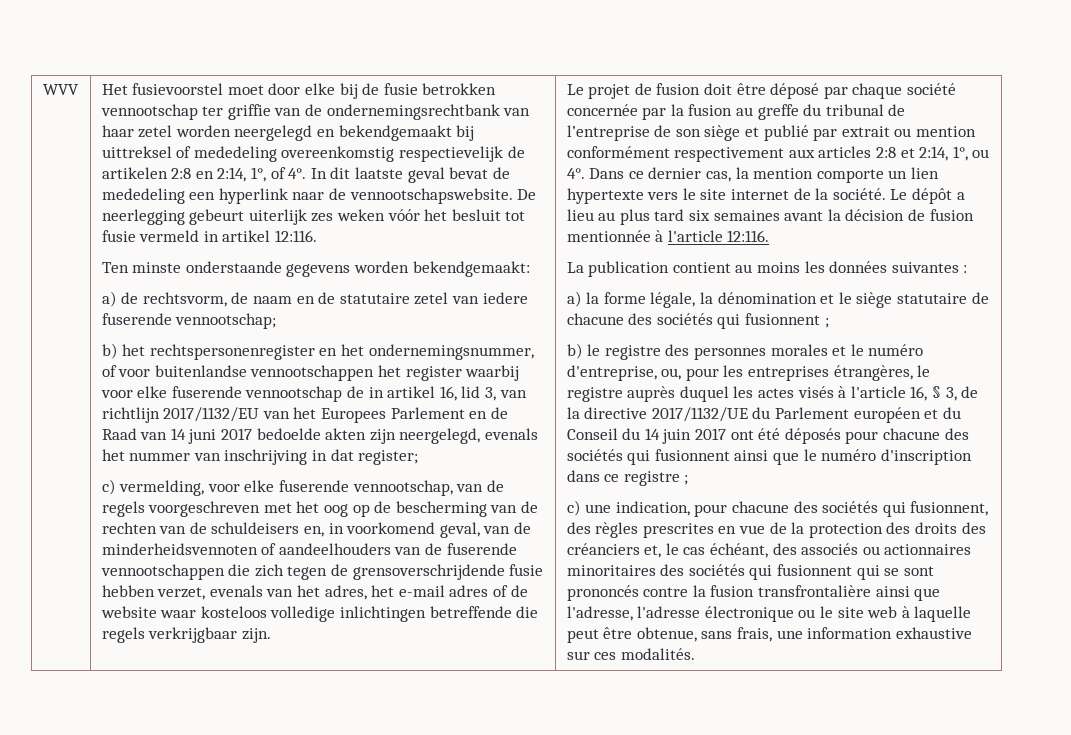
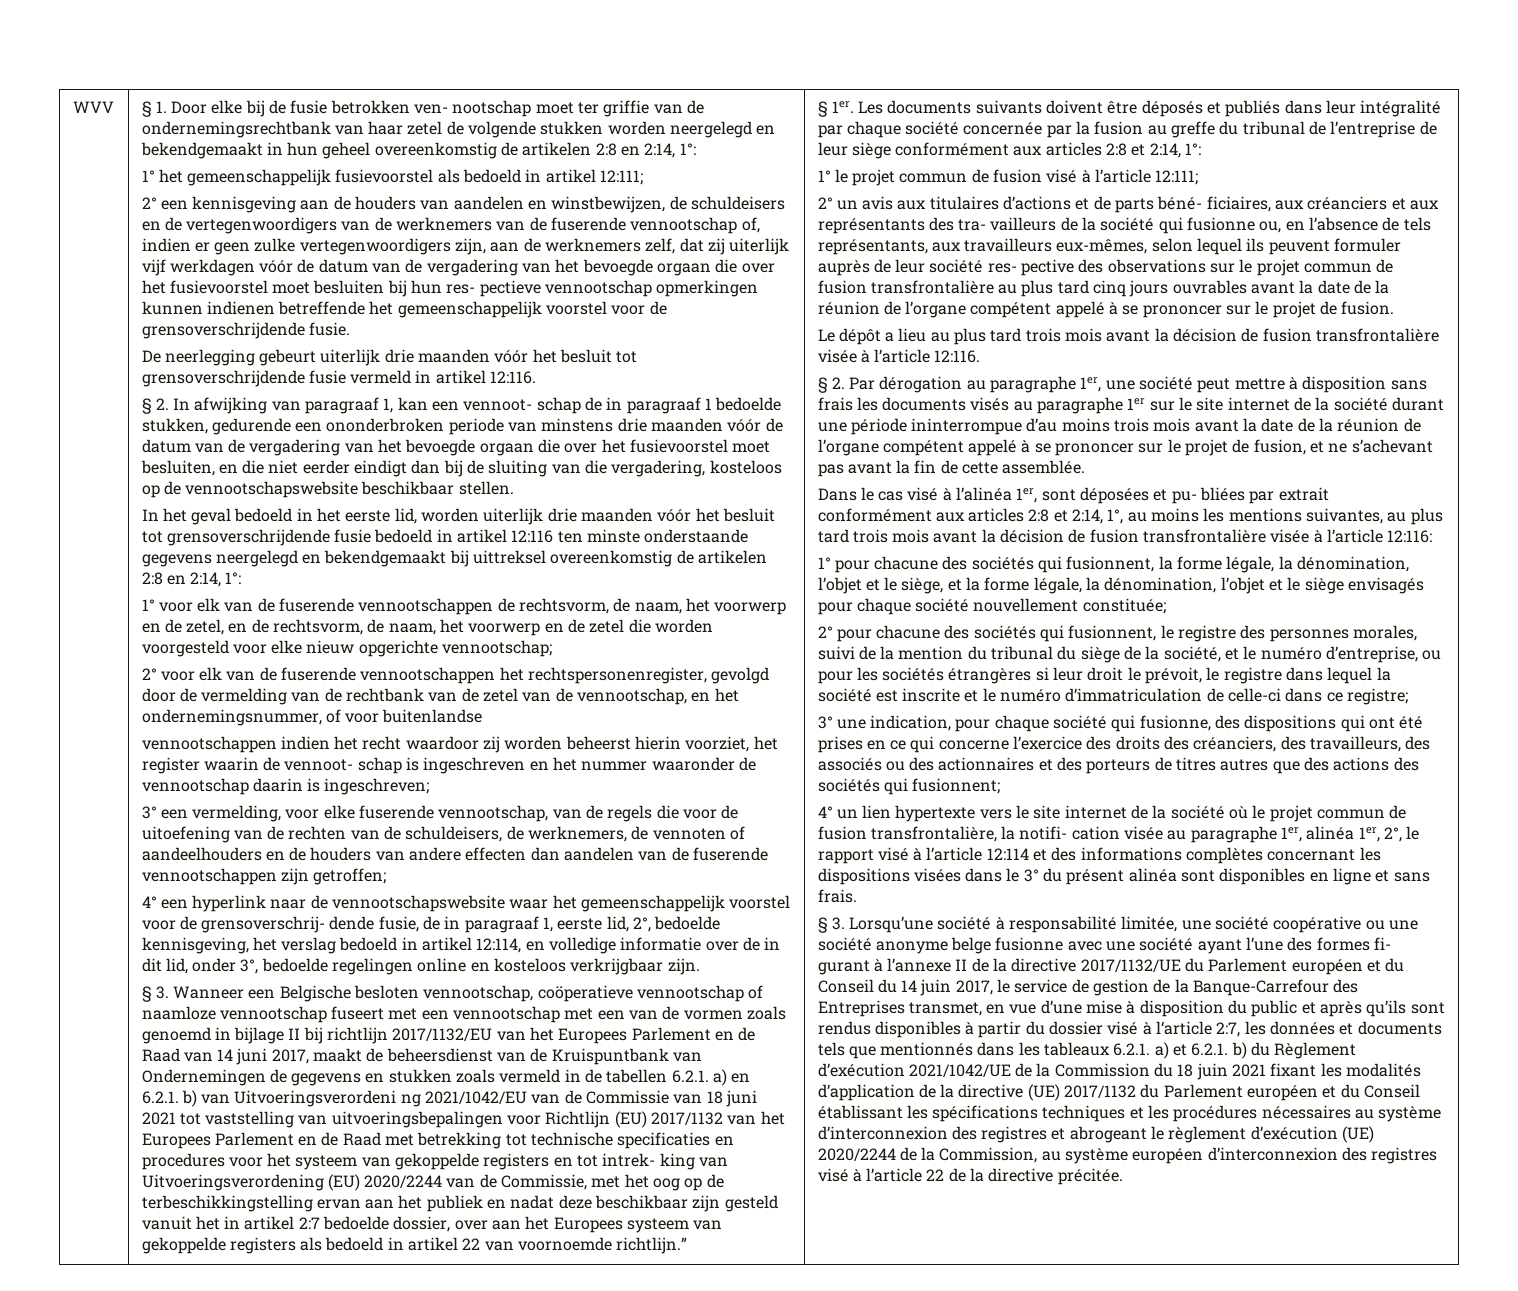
- Het fusievoorstel moet door elke bij de fusie betrokken vennootschap ter griffie van de ondernemingsrechtbank van haar zetel worden neergelegd en bekendgemaakt bij uittreksel of mededeling overeenkomstig respectievelijk de artikelen 2:8 en 2:14, 1°, of 4°. In dit laatste geval bevat de mededeling een hyperlink naar de vennootschapswebsite. De neerlegging gebeurt uiterlijk zes weken vóór het besluit tot fusie vermeld in artikel 12:116.
+ § 1. Door elke bij de fusie betrokken ven- nootschap moet ter griffie van de ondernemingsrechtbank van haar zetel de volgende stukken worden neergelegd en bekendgemaakt in hun geheel overeenkomstig de artikelen 2:8 en 2:14, 1°:
+ 1° het gemeenschappelijk fusievoorstel als bedoeld in artikel 12:111;
+ 2° een kennisgeving aan de houders van aandelen en winstbewijzen, de schuldeisers en de vertegenwoordigers van de werknemers van de fuserende vennootschap of, indien er geen zulke vertegenwoordigers zijn, aan de werknemers zelf, dat zij uiterlijk vijf werkdagen vóór de datum van de vergadering van het bevoegde orgaan die over het fusievoorstel moet besluiten bij hun res- pectieve vennootschap opmerkingen kunnen indienen betreffende het gemeenschappelijk voorstel voor de grensoverschrijdende fusie.
+ De neerlegging gebeurt uiterlijk drie maanden vóór het besluit tot grensoverschrijdende fusie vermeld in artikel 12:116.
- Ten minste onderstaande gegevens worden bekendgemaakt:
- a) de rechtsvorm, de naam en de statutaire zetel van iedere fuserende vennootschap;
- b) het rechtspersonenregister en het ondernemingsnummer, of voor buitenlandse vennootschappen het register waarbij voor elke fuserende vennootschap de in artikel 16, lid 3, van richtlijn 2017/1132/EU van het Europees Parlement en de Raad van 14 juni 2017 bedoelde akten zijn neergelegd, evenals het nummer van inschrijving in dat register;
- c) vermelding, voor elke fuserende vennootschap, van de regels voorgeschreven met het oog op de bescherming van de rechten van de schuldeisers en, in voorkomend geval, van de minderheidsvennoten of aandeelhouders van de fuserende vennootschappen die zich tegen de grensoverschrijdende fusie hebben verzet, evenals van het adres, het e-mail adres of de website waar kosteloos volledige inlichtingen betreffende die regels verkrijgbaar zijn. | Le projet de fusion doit être déposé par chaque société concernée par la fusion au greffe du tribunal de l’entreprise de son siège et publié par extrait ou mention conformément respectivement aux articles 2:8 et 2:14, 1°, ou 4°. Dans ce dernier cas, la mention comporte un lien hypertexte vers le site internet de la société. Le dépôt a lieu au plus tard six semaines avant la décision de fusion mentionnée à l'article 12:116.
- La publication contient au moins les données suivantes :
- a) la forme légale, la dénomination et le siège statutaire de chacune des sociétés qui fusionnent ;
- b) le registre des personnes morales et le numéro d'entreprise, ou, pour les entreprises étrangères, le registre auprès duquel les actes visés à l'article 16, § 3, de la directive 2017/1132/UE du Parlement européen et du Conseil du 14 juin 2017 ont été déposés pour chacune des sociétés qui fusionnent ainsi que le numéro d'inscription dans ce registre ;
- c) une indication, pour chacune des sociétés qui fusionnent, des règles prescrites en vue de la protection des droits des créanciers et, le cas échéant, des associés ou actionnaires minoritaires des sociétés qui fusionnent qui se sont prononcés contre la fusion transfrontalière ainsi que l'adresse, l'adresse électronique ou le site web à laquelle peut être obtenue, sans frais, une information exhaustive sur ces modalités.
+ § 2. In afwijking van paragraaf 1, kan een vennoot- schap de in paragraaf 1 bedoelde stukken, gedurende een ononderbroken periode van minstens drie maanden vóór de datum van de vergadering van het bevoegde orgaan die over het fusievoorstel moet besluiten, en die niet eerder eindigt dan bij de sluiting van die vergadering, kosteloos op de vennootschapswebsite beschikbaar stellen.
+ In het geval bedoeld in het eerste lid, worden uiterlijk drie maanden vóór het besluit tot grensoverschrijdende fusie bedoeld in artikel 12:116 ten minste onderstaande gegevens neergelegd en bekendgemaakt bij uittreksel overeenkomstig de artikelen 2:8 en 2:14, 1°:
+ 1° voor elk van de fuserende vennootschappen de rechtsvorm, de naam, het voorwerp en de zetel, en de rechtsvorm, de naam, het voorwerp en de zetel die worden voorgesteld voor elke nieuw opgerichte vennootschap;
+ 2° voor elk van de fuserende vennootschappen het rechtspersonenregister, gevolgd door de vermelding van de rechtbank van de zetel van de vennootschap, en het ondernemingsnummer, of voor buitenlandse
+ vennootschappen indien het recht waardoor zij worden beheerst hierin voorziet, het register waarin de vennoot- schap is ingeschreven en het nummer waaronder de vennootschap daarin is ingeschreven;
+ 3° een vermelding, voor elke fuserende vennootschap, van de regels die voor de uitoefening van de rechten van de schuldeisers, de werknemers, de vennoten of aandeelhouders en de houders van andere effecten dan aandelen van de fuserende vennootschappen zijn getroffen;
+ 4° een hyperlink naar de vennootschapswebsite waar het gemeenschappelijk voorstel voor de grensoverschrij- dende fusie, de in paragraaf 1, eerste lid, 2°, bedoelde kennisgeving, het verslag bedoeld in artikel 12:114, en volledige informatie over de in dit lid, onder 3°, bedoelde regelingen online en kosteloos verkrijgbaar zijn.
+ § 3. Wanneer een Belgische besloten vennootschap, coöperatieve vennootschap of naamloze vennootschap fuseert met een vennootschap met een van de vormen zoals genoemd in bijlage II bij richtlijn 2017/1132/EU van het Europees Parlement en de Raad van 14 juni 2017, maakt de beheersdienst van de Kruispuntbank van Ondernemingen de gegevens en stukken zoals vermeld in de tabellen 6.2.1. a) en 6.2.1. b) van Uitvoeringsverordeni ng 2021/1042/EU van de Commissie van 18 juni 2021 tot vaststelling van uitvoeringsbepalingen voor Richtlijn (EU) 2017/1132 van het Europees Parlement en de Raad met betrekking tot technische specificaties en procedures voor het systeem van gekoppelde registers en tot intrek- king van Uitvoeringsverordening (EU) 2020/2244 van de Commissie, met het oog op de terbeschikkingstelling ervan aan het publiek en nadat deze beschikbaar zijn gesteld vanuit het in artikel 2:7 bedoelde dossier, over aan het Europees systeem van gekoppelde registers als bedoeld in artikel 22 van voornoemde richtlijn.” | § 1er. Les documents suivants doivent être déposés et publiés dans leur intégralité par chaque société concernée par la fusion au greffe du tribunal de l’entreprise de leur siège conformément aux articles 2:8 et 2:14, 1°:
+ 1° le projet commun de fusion visé à l’article 12:111;
+ 2° un avis aux titulaires d’actions et de parts béné- ficiaires, aux créanciers et aux représentants des tra- vailleurs de la société qui fusionne ou, en l’absence de tels représentants, aux travailleurs eux-mêmes, selon lequel ils peuvent formuler auprès de leur société res- pective des observations sur le projet commun de fusion transfrontalière au plus tard cinq jours ouvrables avant la date de la réunion de l’organe compétent appelé à se prononcer sur le projet de fusion.
+ Le dépôt a lieu au plus tard trois mois avant la décision de fusion transfrontalière visée à l’article 12:116.
+ § 2. Par dérogation au paragraphe 1er, une société peut mettre à disposition sans frais les documents visés au paragraphe 1er sur le site internet de la société durant une période ininterrompue d’au moins trois mois avant la date de la réunion de l’organe compétent appelé à se prononcer sur le projet de fusion, et ne s’achevant pas avant la fin de cette assemblée.
+ Dans le cas visé à l’alinéa 1er, sont déposées et pu- bliées par extrait conformément aux articles 2:8 et 2:14, 1°, au moins les mentions suivantes, au plus tard trois mois avant la décision de fusion transfrontalière visée à l’article 12:116:
+ 1° pour chacune des sociétés qui fusionnent, la forme légale, la dénomination, l’objet et le siège, et la forme légale, la dénomination, l’objet et le siège envisagés pour chaque société nouvellement constituée;
+ 2° pour chacune des sociétés qui fusionnent, le registre des personnes morales, suivi de la mention du tribunal du siège de la société, et le numéro d’entreprise, ou pour les sociétés étrangères si leur droit le prévoit, le registre dans lequel la société est inscrite et le numéro d’immatriculation de celle-ci dans ce registre;
+ 3° une indication, pour chaque société qui fusionne, des dispositions qui ont été prises en ce qui concerne l’exercice des droits des créanciers, des travailleurs, des associés ou des actionnaires et des porteurs de titres autres que des actions des sociétés qui fusionnent;
+ 4° un lien hypertexte vers le site internet de la société où le projet commun de fusion transfrontalière, la notifi- cation visée au paragraphe 1er, alinéa 1er, 2°, le rapport visé à l’article 12:114 et des informations complètes concernant les dispositions visées dans le 3° du présent alinéa sont disponibles en ligne et sans frais.
+ § 3. Lorsqu’une société à responsabilité limitée, une société coopérative ou une société anonyme belge fusionne avec une société ayant l’une des formes fi- gurant à l’annexe II de la directive 2017/1132/UE du Parlement européen et du Conseil du 14 juin 2017, le service de gestion de la Banque-Carrefour des Entreprises transmet, en vue d’une mise à disposition du public et après qu’ils sont rendus disponibles à partir du dossier visé à l‘article 2:7, les données et documents tels que mentionnés dans les tableaux 6.2.1. a) et 6.2.1. b) du Règlement d’exécution 2021/1042/UE de la Commission du 18 juin 2021 fixant les modalités d’application de la directive (UE) 2017/1132 du Parlement européen et du Conseil établissant les spécifications techniques et les procédures nécessaires au système d’interconnexion des registres et abrogeant le règlement d’exécution (UE) 2020/2244 de la Commission, au système européen d’interconnexion des registres visé à l’article 22 de la directive précitée.

